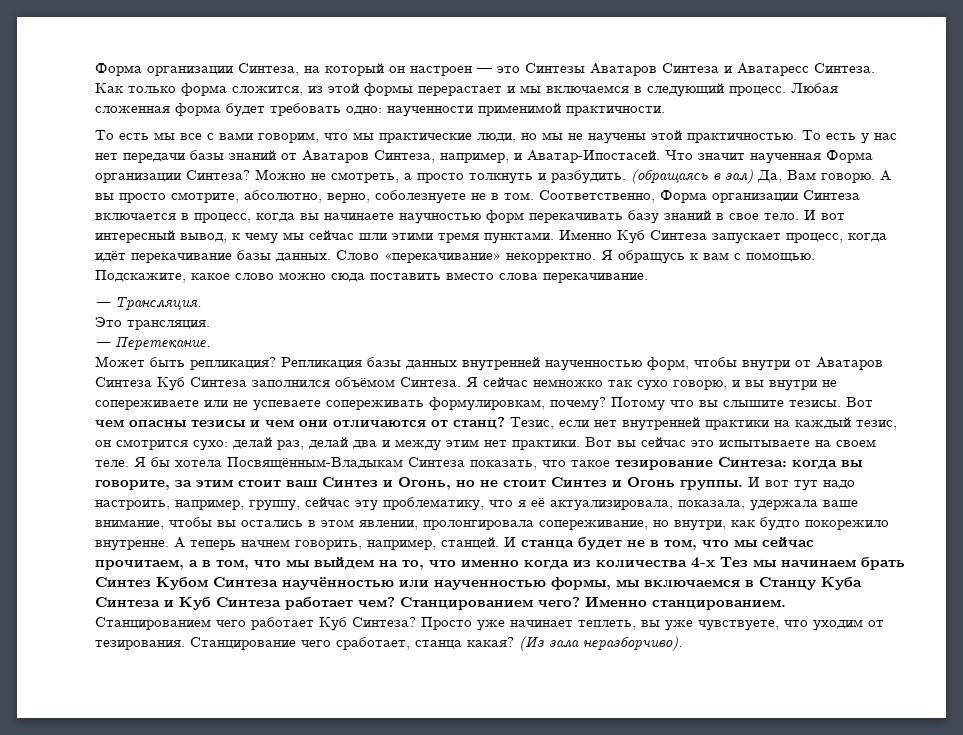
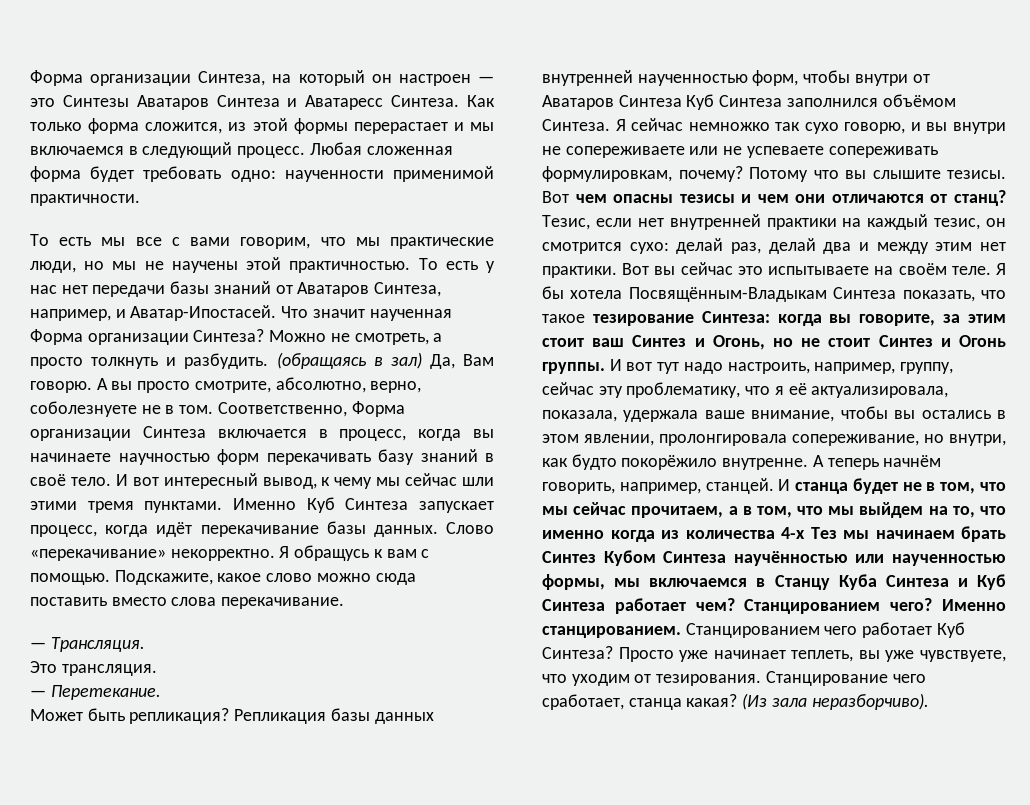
- Соответственно, Форма организации Синтеза включается в процесс, когда вы начинаете научностью форм перекачивать базу знаний в свое тело.
+ Соответственно, Форма организации Синтеза включается в процесс, когда вы начинаете научностью форм перекачивать базу знаний в своё тело.
- Вот вы сейчас это испытываете на своем теле.
+ Вот вы сейчас это испытываете на своём теле.
- И вот тут надо настроить, например, группу, сейчас эту проблематику, что я её актуализировала, показала, удержала ваше внимание, чтобы вы остались в этом явлении, пролонгировала сопереживание, но внутри, как будто покорежило внутренне.
+ И вот тут надо настроить, например, группу, сейчас эту проблематику, что я её актуализировала, показала, удержала ваше внимание, чтобы вы остались в этом явлении, пролонгировала сопереживание, но внутри, как будто покорёжило внутренне.
- А теперь начнем говорить, например, станцей.
+ А теперь начнём говорить, например, станцей.

